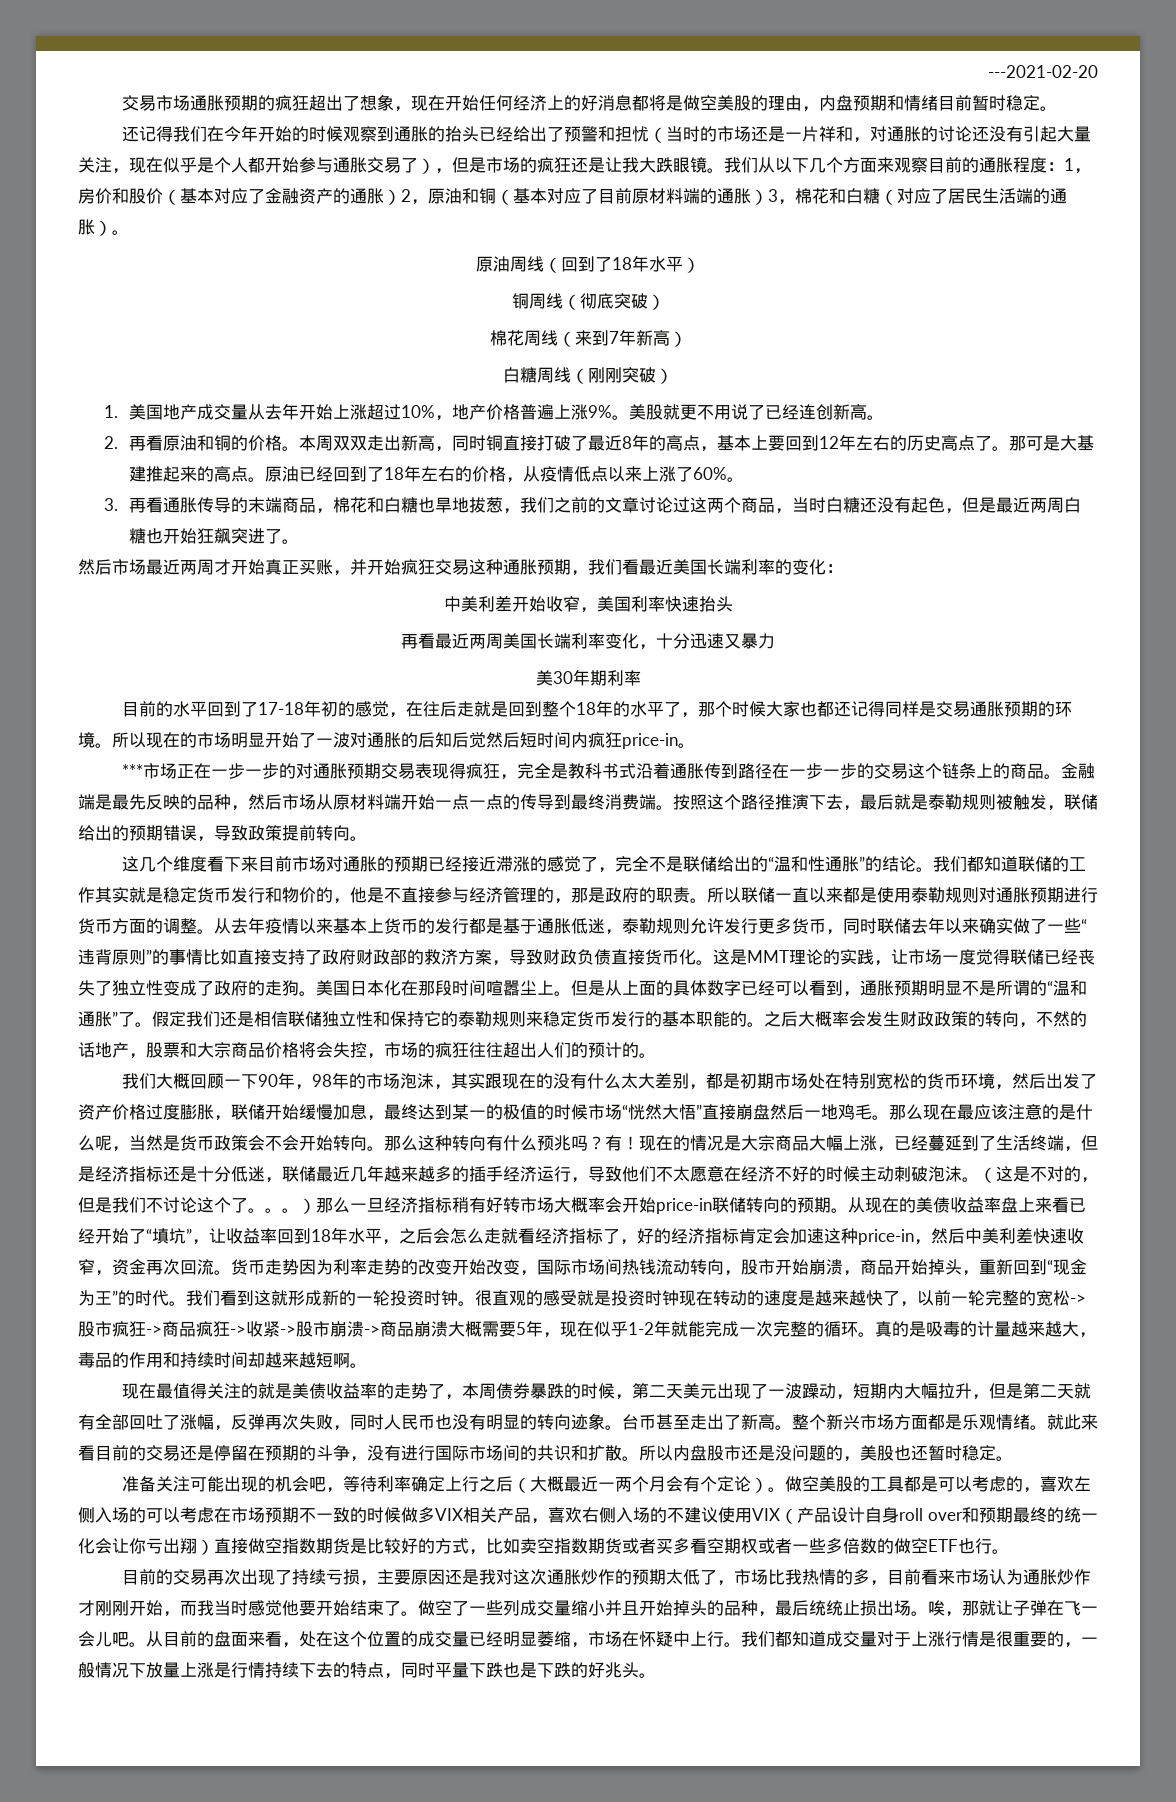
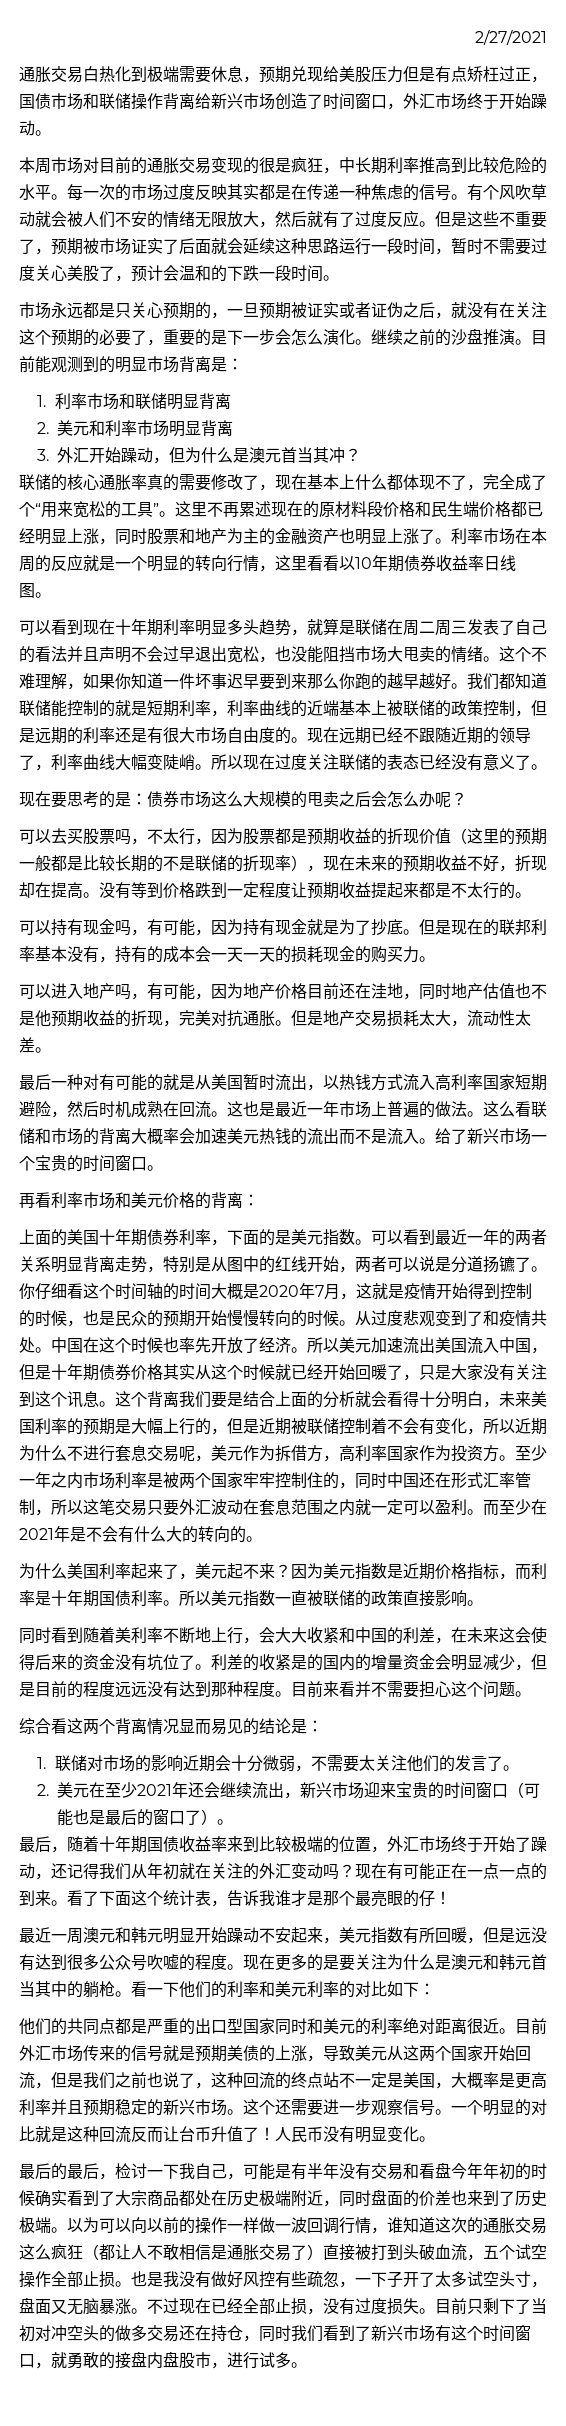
- ---2021-02-20
- 交易市场通胀预期的疯狂超出了想象，现在开始任何经济上的好消息都将是做空美股的理由，内盘预期和情绪目前暂时稳定。
- 还记得我们在今年开始的时候观察到通胀的抬头已经给出了预警和担忧（当时的市场还是一片祥和，对通胀的讨论还没有引起大量关注，现在似乎是个人都开始参与通胀交易了），但是市场的疯狂还是让我大跌眼镜。我们从以下几个方面来观察目前的通胀程度：1，房价和股价（基本对应了金融资产的通胀）2，原油和铜（基本对应了目前原材料端的通胀）3，棉花和白糖（对应了居民生活端的通胀）。
- 原油周线（回到了18年水平）
- 铜周线（彻底突破）
- 棉花周线（来到7年新高）
- 白糖周线（刚刚突破）
- 1.美国地产成交量从去年开始上涨超过10%，地产价格普遍上涨9%。美股就更不用说了已经连创新高。
- 2.再看原油和铜的价格。本周双双走出新高，同时铜直接打破了最近8年的高点，基本上要回到12年左右的历史高点了。那可是大基建推起来的高点。原油已经回到了18年左右的价格，从疫情低点以来上涨了60%。
- 3.再看通胀传导的末端商品，棉花和白糖也旱地拔葱，我们之前的文章讨论过这两个商品，当时白糖还没有起色，但是最近两周白糖也开始狂飙突进了。
- 然后市场最近两周才开始真正买账，并开始疯狂交易这种通胀预期，我们看最近美国长端利率的变化：
- 中美利差开始收窄，美国利率快速抬头
- 再看最近两周美国长端利率变化，十分迅速又暴力
- 美30年期利率
- 目前的水平回到了17-18年初的感觉，在往后走就是回到整个18年的水平了，那个时候大家也都还记得同样是交易通胀预期的环境。所以现在的市场明显开始了一波对通胀的后知后觉然后短时间内疯狂price-in。
- ***市场正在一步一步的对通胀预期交易表现得疯狂，完全是教科书式沿着通胀传到路径在一步一步的交易这个链条上的商品。金融端是最先反映的品种，然后市场从原材料端开始一点一点的传导到最终消费端。按照这个路径推演下去，最后就是泰勒规则被触发，联储给出的预期错误，导致政策提前转向。
- 这几个维度看下来目前市场对通胀的预期已经接近滞涨的感觉了，完全不是联储给出的“温和性通胀”的结论。我们都知道联储的工作其实就是稳定货币发行和物价的，他是不直接参与经济管理的，那是政府的职责。所以联储一直以来都是使用泰勒规则对通胀预期进行货币方面的调整。从去年疫情以来基本上货币的发行都是基于通胀低迷，泰勒规则允许发行更多货币，同时联储去年以来确实做了一些“违背原则”的事情比如直接支持了政府财政部的救济方案，导致财政负债直接货币化。这是MMT理论的实践，让市场一度觉得联储已经丧失了独立性变成了政府的走狗。美国日本化在那段时间喧嚣尘上。但是从上面的具体数字已经可以看到，通胀预期明显不是所谓的“温和通胀”了。假定我们还是相信联储独立性和保持它的泰勒规则来稳定货币发行的基本职能的。之后大概率会发生财政政策的转向，不然的话地产，股票和大宗商品价格将会失控，市场的疯狂往往超出人们的预计的。
- 我们大概回顾一下90年，98年的市场泡沫，其实跟现在的没有什么太大差别，都是初期市场处在特别宽松的货币环境，然后出发了资产价格过度膨胀，联储开始缓慢加息，最终达到某一的极值的时候市场“恍然大悟”直接崩盘然后一地鸡毛。那么现在最应该注意的是什么呢，当然是货币政策会不会开始转向。那么这种转向有什么预兆吗？有！现在的情况是大宗商品大幅上涨，已经蔓延到了生活终端，但是经济指标还是十分低迷，联储最近几年越来越多的插手经济运行，导致他们不太愿意在经济不好的时候主动刺破泡沫。（这是不对的，但是我们不讨论这个了。。。）那么一旦经济指标稍有好转市场大概率会开始price-in联储转向的预期。从现在的美债收益率盘上来看已经开始了“填坑”，让收益率回到18年水平，之后会怎么走就看经济指标了，好的经济指标肯定会加速这种price-in，然后中美利差快速收窄，资金再次回流。货币走势因为利率走势的改变开始改变，国际市场间热钱流动转向，股市开始崩溃，商品开始掉头，重新回到“现金为王”的时代。我们看到这就形成新的一轮投资时钟。很直观的感受就是投资时钟现在转动的速度是越来越快了，以前一轮完整的宽松->股市疯狂->商品疯狂->收紧->股市崩溃->商品崩溃大概需要5年，现在似乎1-2年就能完成一次完整的循环。真的是吸毒的计量越来越大，毒品的作用和持续时间却越来越短啊。
- 现在最值得关注的就是美债收益率的走势了，本周债券暴跌的时候，第二天美元出现了一波躁动，短期内大幅拉升，但是第二天就有全部回吐了涨幅，反弹再次失败，同时人民币也没有明显的转向迹象。台币甚至走出了新高。整个新兴市场方面都是乐观情绪。就此来看目前的交易还是停留在预期的斗争，没有进行国际市场间的共识和扩散。所以内盘股市还是没问题的，美股也还暂时稳定。
- 准备关注可能出现的机会吧，等待利率确定上行之后（大概最近一两个月会有个定论）。做空美股的工具都是可以考虑的，喜欢左侧入场的可以考虑在市场预期不一致的时候做多VIX相关产品，喜欢右侧入场的不建议使用VIX（产品设计自身roll over和预期最终的统一化会让你亏出翔）直接做空指数期货是比较好的方式，比如卖空指数期货或者买多看空期权或者一些多倍数的做空ETF也行。
- 目前的交易再次出现了持续亏损，主要原因还是我对这次通胀炒作的预期太低了，市场比我热情的多，目前看来市场认为通胀炒作才刚刚开始，而我当时感觉他要开始结束了。做空了一些列成交量缩小并且开始掉头的品种，最后统统止损出场。唉，那就让子弹在飞一会儿吧。从目前的盘面来看，处在这个位置的成交量已经明显萎缩，市场在怀疑中上行。我们都知道成交量对于上涨行情是很重要的，一般情况下放量上涨是行情持续下去的特点，同时平量下跌也是下跌的好兆头。
+ 2/27/2021
+ 通胀交易白热化到极端需要休息，预期兑现给美股压力但是有点矫枉过正，国债市场和联储操作背离给新兴市场创造了时间窗口，外汇市场终于开始躁动。
+ 本周市场对目前的通胀交易变现的很是疯狂，中长期利率推高到比较危险的水平。每一次的市场过度反映其实都是在传递一种焦虑的信号。有个风吹草动就会被人们不安的情绪无限放大，然后就有了过度反应。但是这些不重要了，预期被市场证实了后面就会延续这种思路运行一段时间，暂时不需要过度关心美股了，预计会温和的下跌一段时间。
+ 市场永远都是只关心预期的，一旦预期被证实或者证伪之后，就没有在关注这个预期的必要了，重要的是下一步会怎么演化。继续之前的沙盘推演。目前能观测到的明显市场背离是：
+ 1.利率市场和联储明显背离
+ 2.美元和利率市场明显背离
+ 3.外汇开始躁动，但为什么是澳元首当其冲？
+ 联储的核心通胀率真的需要修改了，现在基本上什么都体现不了，完全成了个“用来宽松的工具”。这里不再累述现在的原材料段价格和民生端价格都已经明显上涨，同时股票和地产为主的金融资产也明显上涨了。利率市场在本周的反应就是一个明显的转向行情，这里看看以10年期债券收益率日线图。
+ 可以看到现在十年期利率明显多头趋势，就算是联储在周二周三发表了自己的看法并且声明不会过早退出宽松，也没能阻挡市场大甩卖的情绪。这个不难理解，如果你知道一件坏事迟早要到来那么你跑的越早越好。我们都知道联储能控制的就是短期利率，利率曲线的近端基本上被联储的政策控制，但是远期的利率还是有很大市场自由度的。现在远期已经不跟随近期的领导了，利率曲线大幅变陡峭。所以现在过度关注联储的表态已经没有意义了。
+ 现在要思考的是：债券市场这么大规模的甩卖之后会怎么办呢？
+ 可以去买股票吗，不太行，因为股票都是预期收益的折现价值（这里的预期一般都是比较长期的不是联储的折现率），现在未来的预期收益不好，折现却在提高。没有等到价格跌到一定程度让预期收益提起来都是不太行的。
+ 可以持有现金吗，有可能，因为持有现金就是为了抄底。但是现在的联邦利率基本没有，持有的成本会一天一天的损耗现金的购买力。
+ 可以进入地产吗，有可能，因为地产价格目前还在洼地，同时地产估值也不是他预期收益的折现，完美对抗通胀。但是地产交易损耗太大，流动性太差。
+ 最后一种对有可能的就是从美国暂时流出，以热钱方式流入高利率国家短期避险，然后时机成熟在回流。这也是最近一年市场上普遍的做法。这么看联储和市场的背离大概率会加速美元热钱的流出而不是流入。给了新兴市场一个宝贵的时间窗口。
+ 再看利率市场和美元价格的背离：
+ 上面的美国十年期债券利率，下面的是美元指数。可以看到最近一年的两者关系明显背离走势，特别是从图中的红线开始，两者可以说是分道扬镳了。你仔细看这个时间轴的时间大概是2020年7月，这就是疫情开始得到控制的时候，也是民众的预期开始慢慢转向的时候。从过度悲观变到了和疫情共处。中国在这个时候也率先开放了经济。所以美元加速流出美国流入中国，但是十年期债券价格其实从这个时候就已经开始回暖了，只是大家没有关注到这个讯息。这个背离我们要是结合上面的分析就会看得十分明白，未来美国利率的预期是大幅上行的，但是近期被联储控制着不会有变化，所以近期为什么不进行套息交易呢，美元作为拆借方，高利率国家作为投资方。至少一年之内市场利率是被两个国家牢牢控制住的，同时中国还在形式汇率管制，所以这笔交易只要外汇波动在套息范围之内就一定可以盈利。而至少在2021年是不会有什么大的转向的。
+ 为什么美国利率起来了，美元起不来？因为美元指数是近期价格指标，而利率是十年期国债利率。所以美元指数一直被联储的政策直接影响。
+ 同时看到随着美利率不断地上行，会大大收紧和中国的利差，在未来这会使得后来的资金没有坑位了。利差的收紧是的国内的增量资金会明显减少，但是目前的程度远远没有达到那种程度。目前来看并不需要担心这个问题。
+ 综合看这两个背离情况显而易见的结论是：
+ 1.联储对市场的影响近期会十分微弱，不需要太关注他们的发言了。
+ 2.美元在至少2021年还会继续流出，新兴市场迎来宝贵的时间窗口（可能也是最后的窗口了）。
+ 最后，随着十年期国债收益率来到比较极端的位置，外汇市场终于开始了躁动，还记得我们从年初就在关注的外汇变动吗？现在有可能正在一点一点的到来。看了下面这个统计表，告诉我谁才是那个最亮眼的仔！
+ 最近一周澳元和韩元明显开始躁动不安起来，美元指数有所回暖，但是远没有达到很多公众号吹嘘的程度。现在更多的是要关注为什么是澳元和韩元首当其中的躺枪。看一下他们的利率和美元利率的对比如下：
+ 他们的共同点都是严重的出口型国家同时和美元的利率绝对距离很近。目前外汇市场传来的信号就是预期美债的上涨，导致美元从这两个国家开始回流，但是我们之前也说了，这种回流的终点站不一定是美国，大概率是更高利率并且预期稳定的新兴市场。这个还需要进一步观察信号。一个明显的对比就是这种回流反而让台币升值了！人民币没有明显变化。
+ 最后的最后，检讨一下我自己，可能是有半年没有交易和看盘今年年初的时候确实看到了大宗商品都处在历史极端附近，同时盘面的价差也来到了历史极端。以为可以向以前的操作一样做一波回调行情，谁知道这次的通胀交易这么疯狂（都让人不敢相信是通胀交易了）直接被打到头破血流，五个试空操作全部止损。也是我没有做好风控有些疏忽，一下子开了太多试空头寸，盘面又无脑暴涨。不过现在已经全部止损，没有过度损失。目前只剩下了当初对冲空头的做多交易还在持仓，同时我们看到了新兴市场有这个时间窗口，就勇敢的接盘内盘股市，进行试多。

